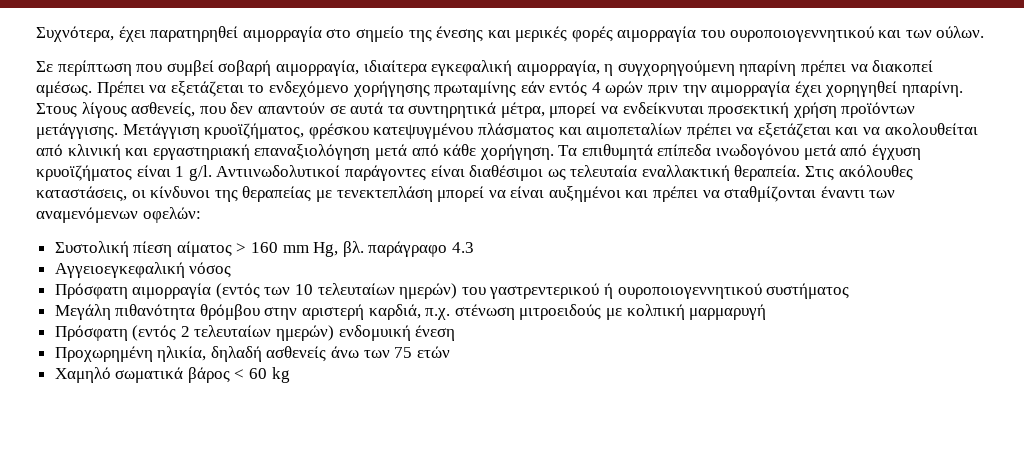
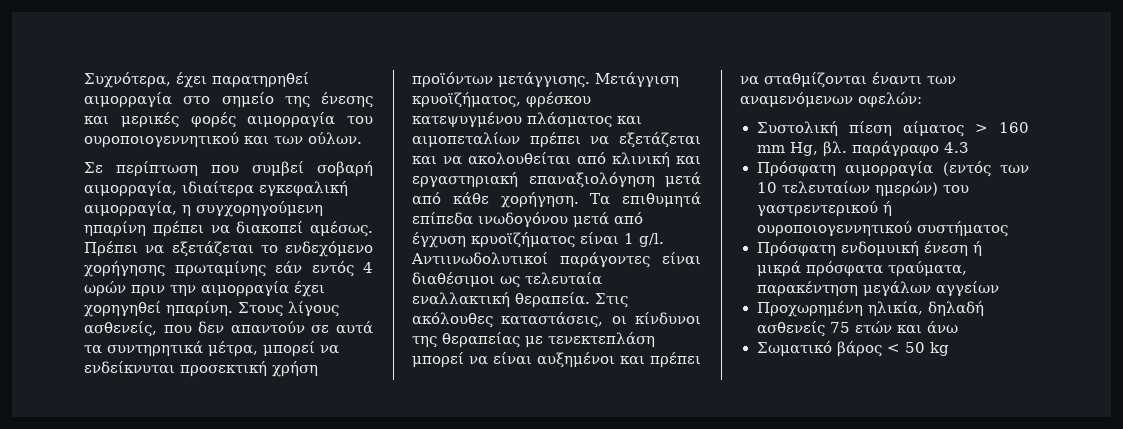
- Αγγειοεγκεφαλική νόσος
- Μεγάλη πιθανότητα θρόμβου στην αριστερή καρδιά, π.χ. στένωση μιτροειδούς με κολπική μαρμαρυγή
- Πρόσφατη (εντός 2 τελευταίων ημερών) ενδομυική ένεση
+ Πρόσφατη ενδομυική ένεση ή μικρά πρόσφατα τραύματα, παρακέντηση μεγάλων αγγείων
- Προχωρημένη ηλικία, δηλαδή ασθενείς άνω των 75 ετών
- Χαμηλό σωματικά βάρος < 60 kg
+ Προχωρημένη ηλικία, δηλαδή ασθενείς 75 ετών και άνω
+ Σωματικό βάρος < 50 kg

